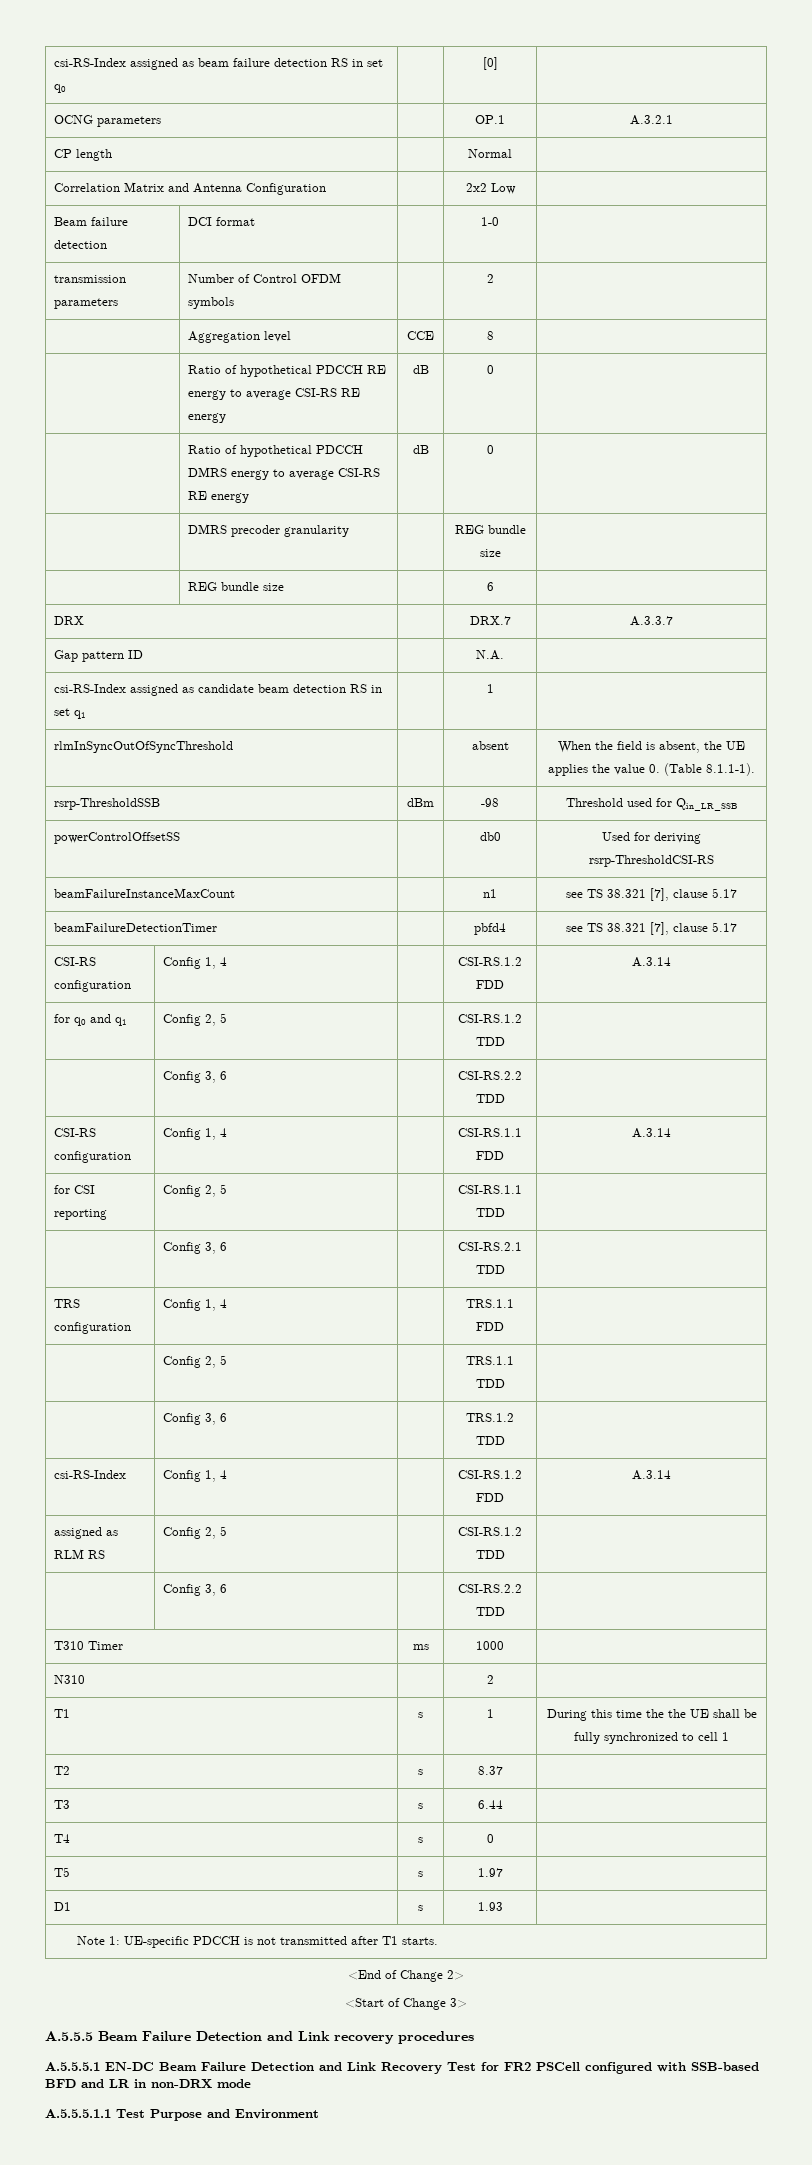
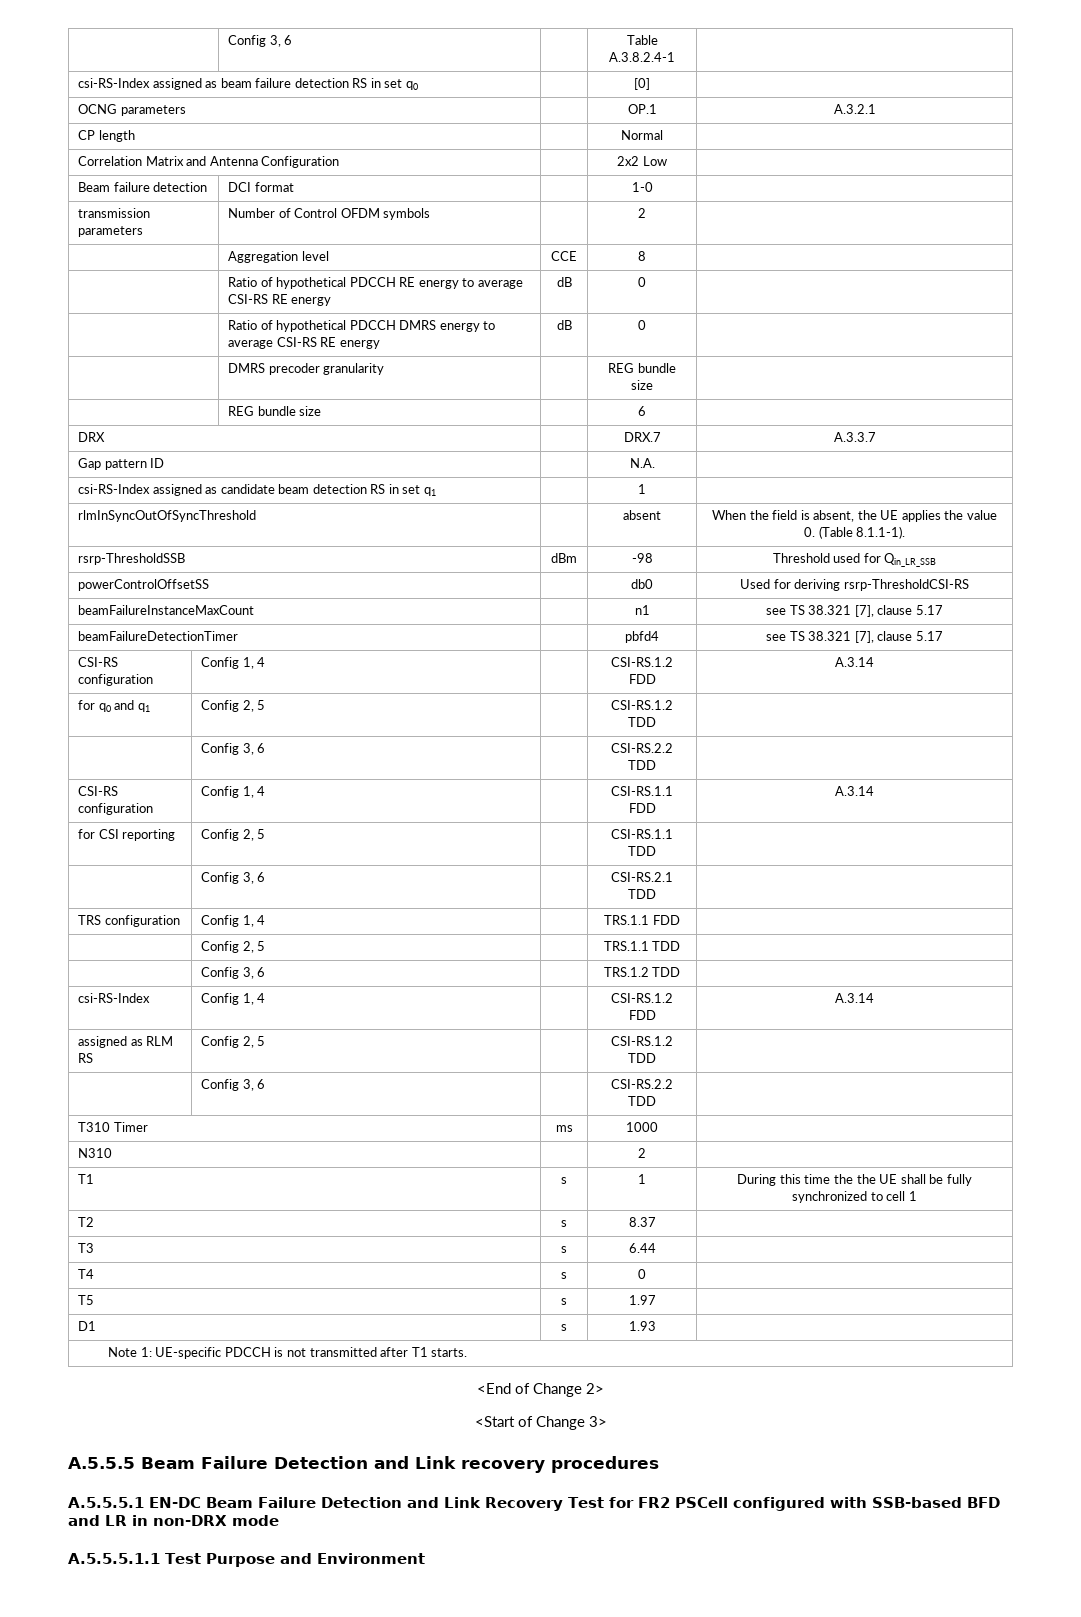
+ | Config 3, 6 | | Table A.3.8.2.4-1 |

